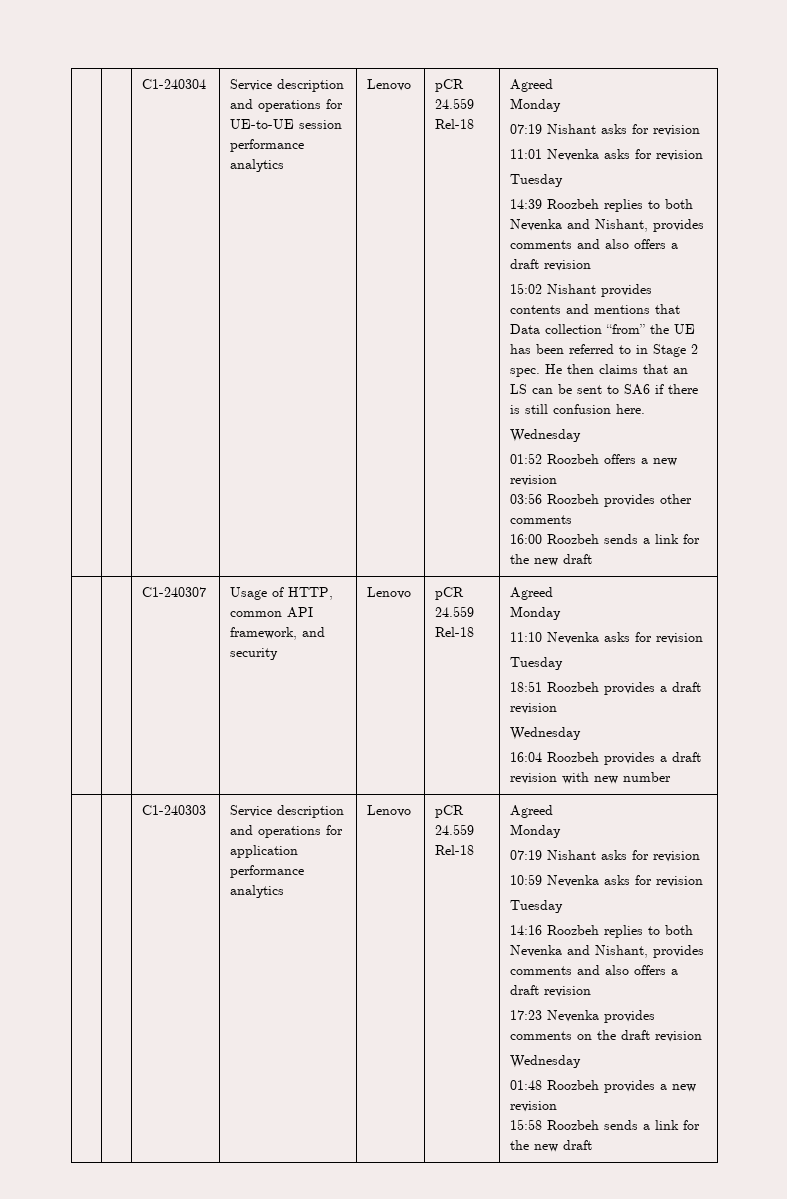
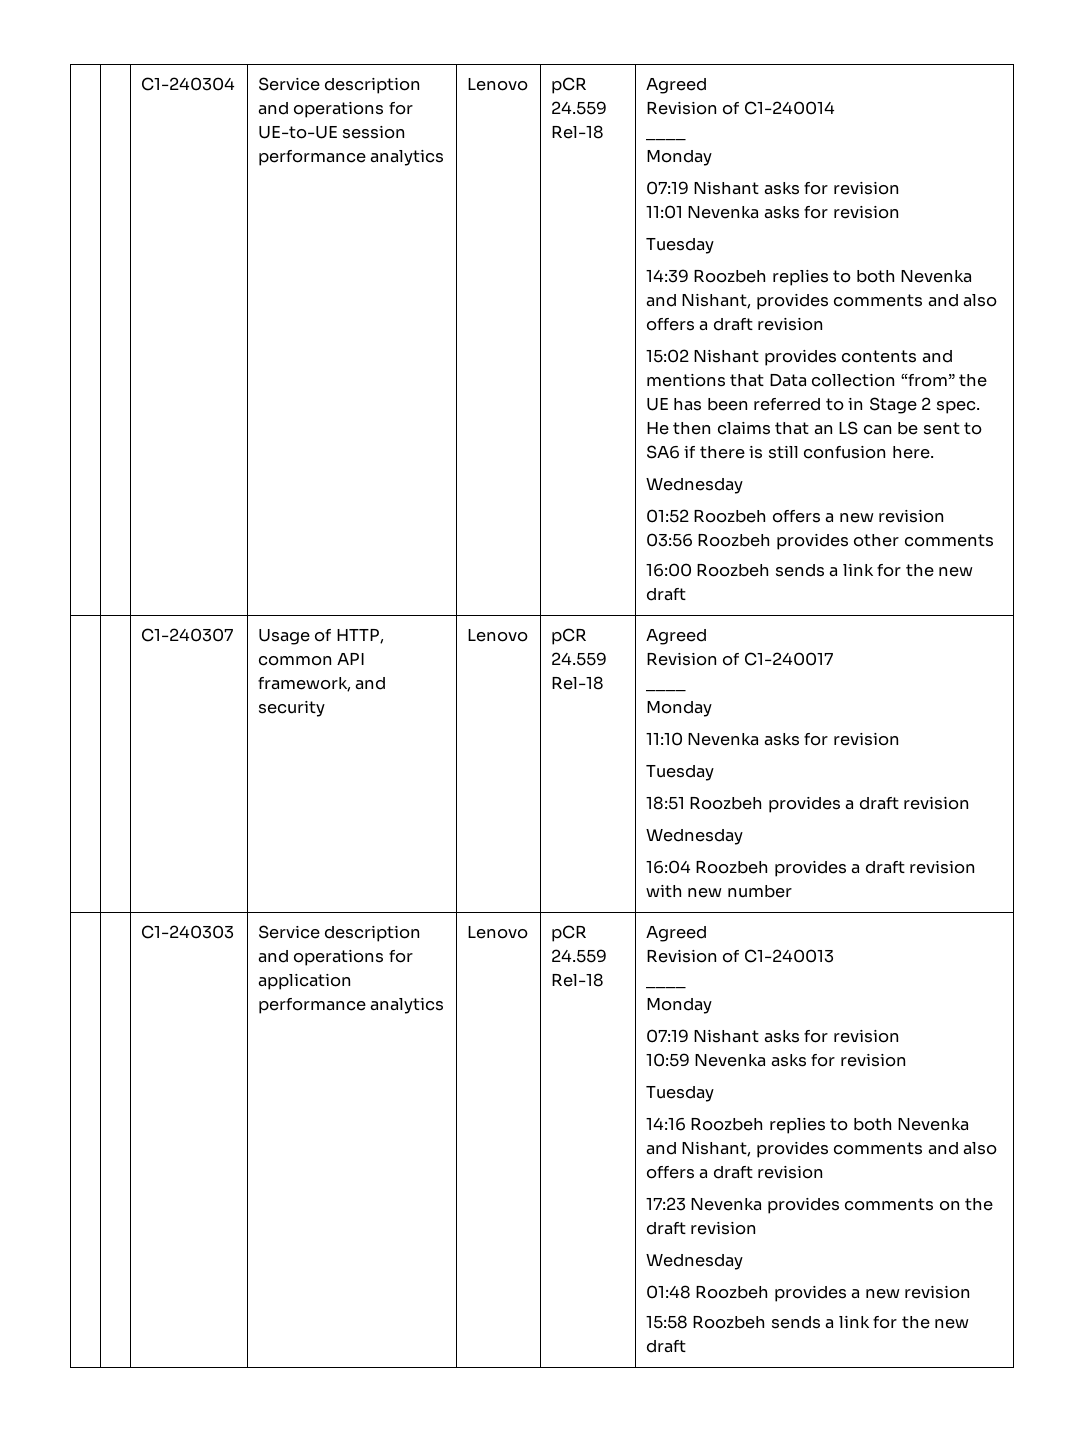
+ Revision of C1-240014
+ ____
+ Revision of C1-240017
+ ____
+ Revision of C1-240013
+ ____

